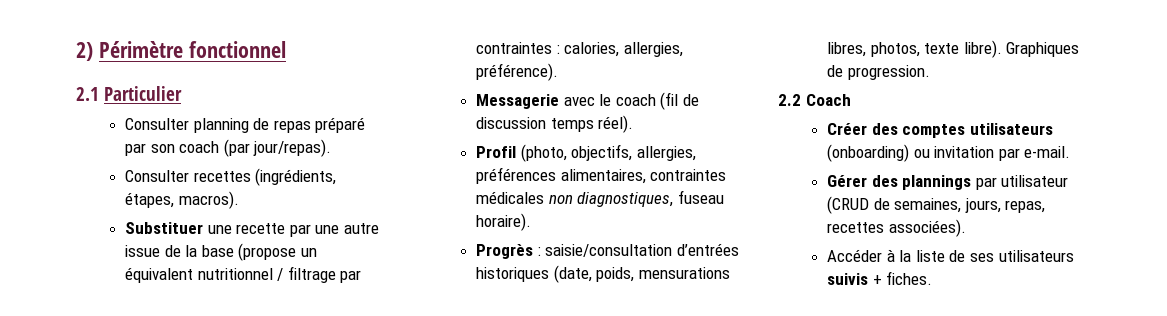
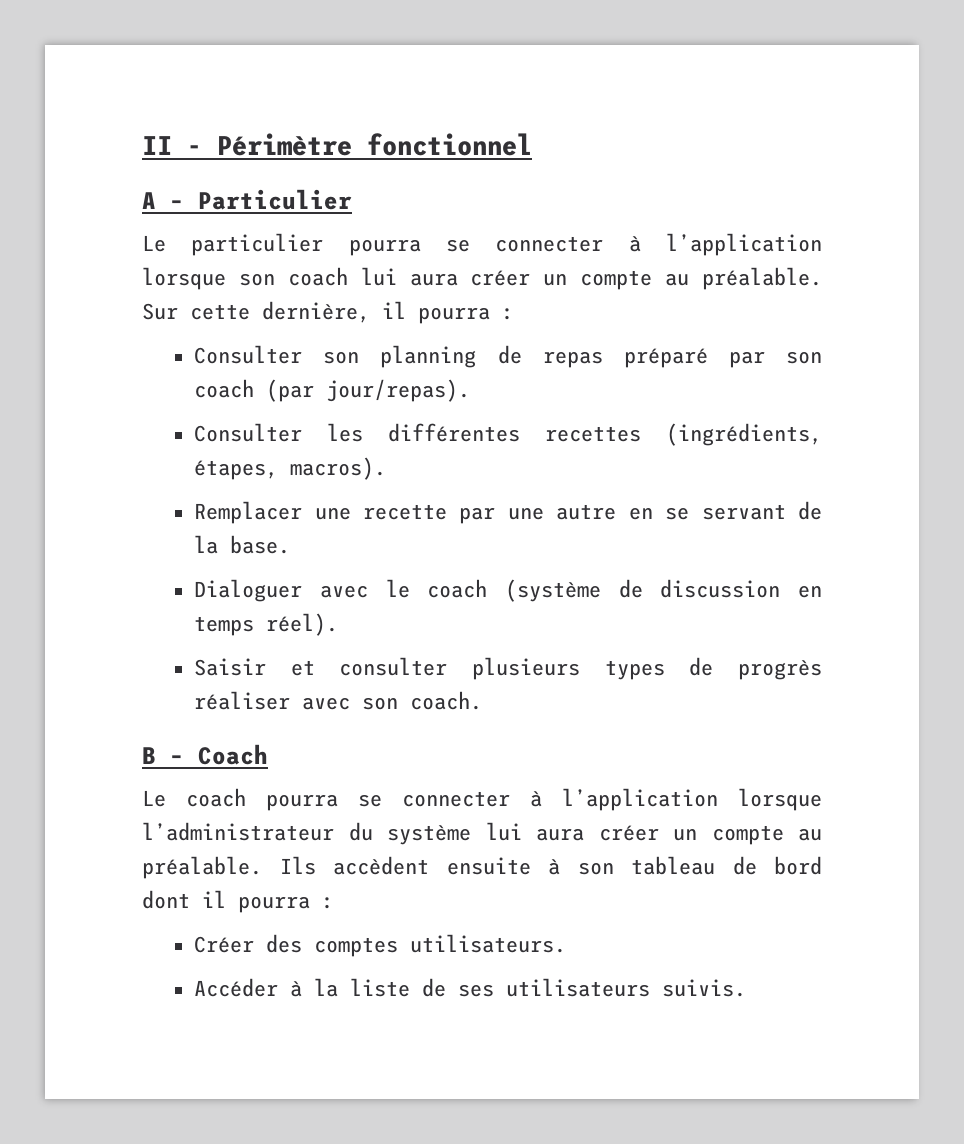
- 2) Périmètre fonctionnel
+ II - Périmètre fonctionnel
- 2.1 Particulier
+ A – Particulier
- Consulter planning de repas préparé par son coach (par jour/repas).
+ Le particulier pourra se connecter à l’application lorsque son coach lui aura créer un compte au préalable. Sur cette dernière, il pourra :
+ Consulter son planning de repas préparé par son coach (par jour/repas).
- Consulter recettes (ingrédients, étapes, macros).
+ Consulter les différentes recettes (ingrédients, étapes, macros).
- Substituer une recette par une autre issue de la base (propose un équivalent nutritionnel / filtrage par contraintes : calories, allergies, préférence).
- Messagerie avec le coach (fil de discussion temps réel).
+ Remplacer une recette par une autre en se servant de la base.
+ Dialoguer avec le coach (système de discussion en temps réel).
- Profil (photo, objectifs, allergies, préférences alimentaires, contraintes médicales non diagnostiques, fuseau horaire).
- Progrès : saisie/consultation d’entrées historiques (date, poids, mensurations libres, photos, texte libre). Graphiques de progression.
- 2.2 Coach
- Créer des comptes utilisateurs (onboarding) ou invitation par e-mail.
- Gérer des plannings par utilisateur (CRUD de semaines, jours, repas, recettes associées).
+ Saisir et consulter plusieurs types de progrès réaliser avec son coach.
+ B – Coach
+ Le coach pourra se connecter à l’application lorsque l’administrateur du système lui aura créer un compte au préalable. Ils accèdent ensuite à son tableau de bord dont il pourra :
+ Créer des comptes utilisateurs.
- Accéder à la liste de ses utilisateurs suivis + fiches.
+ Accéder à la liste de ses utilisateurs suivis.

